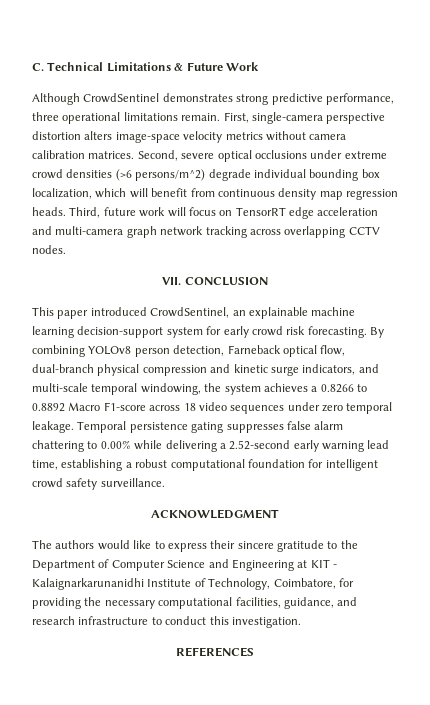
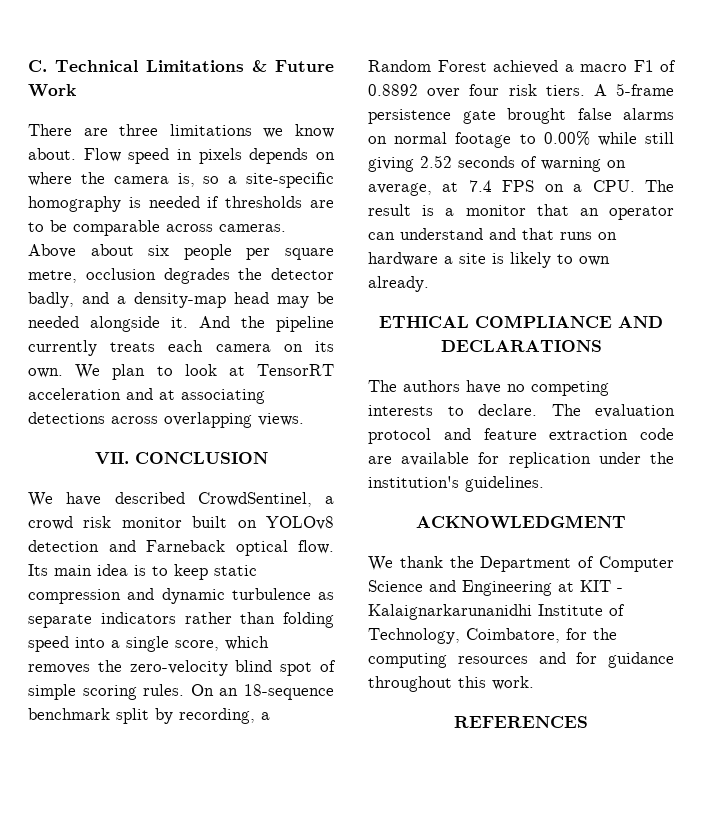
- Although CrowdSentinel demonstrates strong predictive performance, three operational limitations remain. First, single-camera perspective distortion alters image-space velocity metrics without camera calibration matrices. Second, severe optical occlusions under extreme crowd densities (>6 persons/m^2) degrade individual bounding box localization, which will benefit from continuous density map regression heads. Third, future work will focus on TensorRT edge acceleration and multi-camera graph network tracking across overlapping CCTV nodes.
+ There are three limitations we know about. Flow speed in pixels depends on where the camera is, so a site-specific homography is needed if thresholds are to be comparable across cameras. Above about six people per square metre, occlusion degrades the detector badly, and a density-map head may be needed alongside it. And the pipeline currently treats each camera on its own. We plan to look at TensorRT acceleration and at associating detections across overlapping views.
  VII. CONCLUSION
- This paper introduced CrowdSentinel, an explainable machine learning decision-support system for early crowd risk forecasting. By combining YOLOv8 person detection, Farneback optical flow, dual-branch physical compression and kinetic surge indicators, and multi-scale temporal windowing, the system achieves a 0.8266 to 0.8892 Macro F1-score across 18 video sequences under zero temporal leakage. Temporal persistence gating suppresses false alarm chattering to 0.00% while delivering a 2.52-second early warning lead time, establishing a robust computational foundation for intelligent crowd safety surveillance.
+ We have described CrowdSentinel, a crowd risk monitor built on YOLOv8 detection and Farneback optical flow. Its main idea is to keep static compression and dynamic turbulence as separate indicators rather than folding speed into a single score, which removes the zero-velocity blind spot of simple scoring rules. On an 18-sequence benchmark split by recording, a Random Forest achieved a macro F1 of 0.8892 over four risk tiers. A 5-frame persistence gate brought false alarms on normal footage to 0.00% while still giving 2.52 seconds of warning on average, at 7.4 FPS on a CPU. The result is a monitor that an operator can understand and that runs on hardware a site is likely to own already.
+ ETHICAL COMPLIANCE AND DECLARATIONS
+ The authors have no competing interests to declare. The evaluation protocol and feature extraction code are available for replication under the institution's guidelines.
  ACKNOWLEDGMENT
- The authors would like to express their sincere gratitude to the Department of Computer Science and Engineering at KIT - Kalaignarkarunanidhi Institute of Technology, Coimbatore, for providing the necessary computational facilities, guidance, and research infrastructure to conduct this investigation.
+ We thank the Department of Computer Science and Engineering at KIT - Kalaignarkarunanidhi Institute of Technology, Coimbatore, for the computing resources and for guidance throughout this work.

